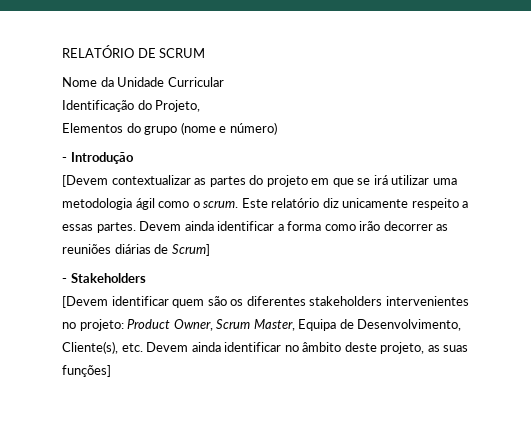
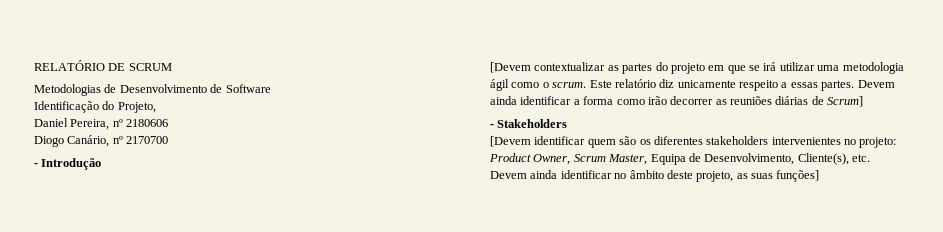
- Nome da Unidade Curricular
+ Metodologias de Desenvolvimento de Software
  Identificação do Projeto,
- Elementos do grupo (nome e número)
+ Daniel Pereira, nº 2180606
+ Diogo Canário, nº 2170700

